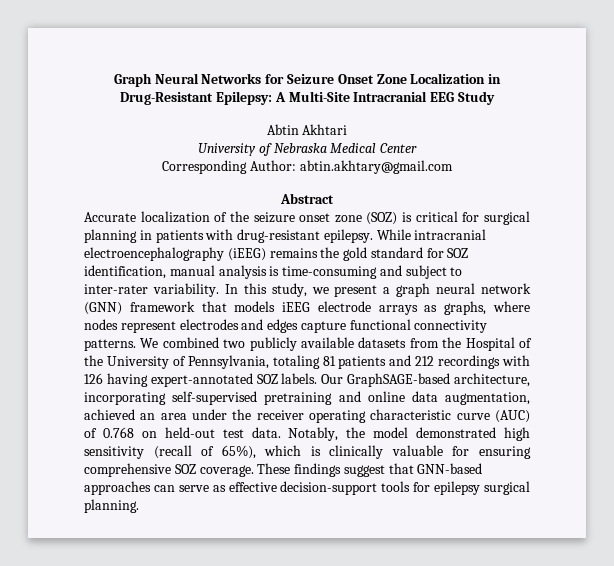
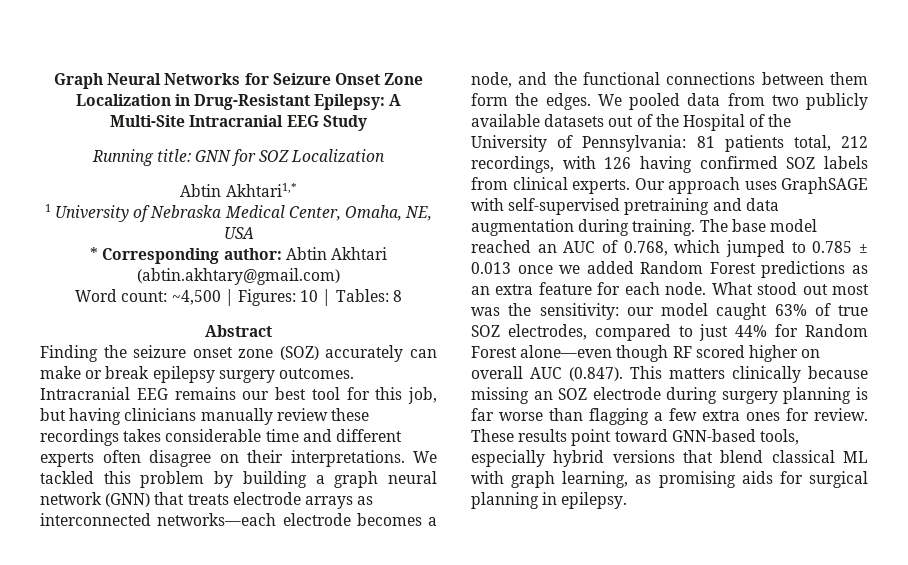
- Abtin Akhtari
- University of Nebraska Medical Center
- Corresponding Author: abtin.akhtary@gmail.com
+ Running title: GNN for SOZ Localization
+ Abtin Akhtari1,*
+ 1 University of Nebraska Medical Center, Omaha, NE, USA
+ * Corresponding author: Abtin Akhtari (abtin.akhtary@gmail.com)
+ Word count: ~4,500 | Figures: 10 | Tables: 8
  Abstract
- Accurate localization of the seizure onset zone (SOZ) is critical for surgical planning in patients with drug-resistant epilepsy. While intracranial electroencephalography (iEEG) remains the gold standard for SOZ identification, manual analysis is time-consuming and subject to inter-rater variability. In this study, we present a graph neural network (GNN) framework that models iEEG electrode arrays as graphs, where nodes represent electrodes and edges capture functional connectivity patterns. We combined two publicly available datasets from the Hospital of the University of Pennsylvania, totaling 81 patients and 212 recordings with 126 having expert-annotated SOZ labels. Our GraphSAGE-based architecture, incorporating self-supervised pretraining and online data augmentation, achieved an area under the receiver operating characteristic curve (AUC) of 0.768 on held-out test data. Notably, the model demonstrated high sensitivity (recall of 65%), which is clinically valuable for ensuring comprehensive SOZ coverage. These findings suggest that GNN-based approaches can serve as effective decision-support tools for epilepsy surgical planning.
+ Finding the seizure onset zone (SOZ) accurately can make or break epilepsy surgery outcomes. Intracranial EEG remains our best tool for this job, but having clinicians manually review these recordings takes considerable time and different experts often disagree on their interpretations. We tackled this problem by building a graph neural network (GNN) that treats electrode arrays as interconnected networks—each electrode becomes a node, and the functional connections between them form the edges. We pooled data from two publicly available datasets out of the Hospital of the University of Pennsylvania: 81 patients total, 212 recordings, with 126 having confirmed SOZ labels from clinical experts. Our approach uses GraphSAGE with self-supervised pretraining and data augmentation during training. The base model reached an AUC of 0.768, which jumped to 0.785 ± 0.013 once we added Random Forest predictions as an extra feature for each node. What stood out most was the sensitivity: our model caught 63% of true SOZ electrodes, compared to just 44% for Random Forest alone—even though RF scored higher on overall AUC (0.847). This matters clinically because missing an SOZ electrode during surgery planning is far worse than flagging a few extra ones for review. These results point toward GNN-based tools, especially hybrid versions that blend classical ML with graph learning, as promising aids for surgical planning in epilepsy.

